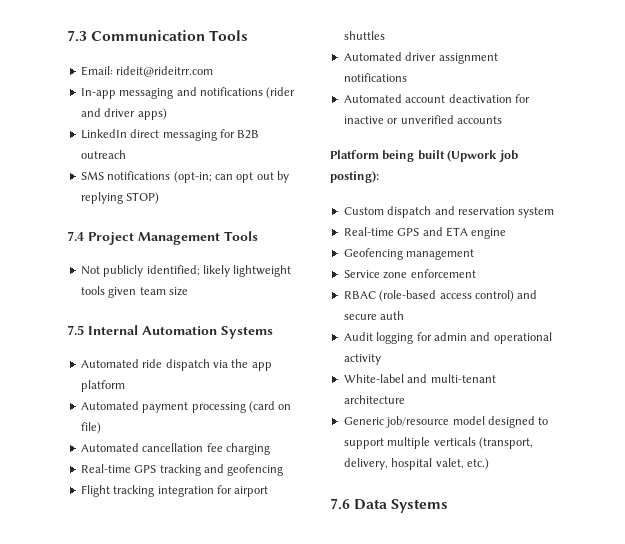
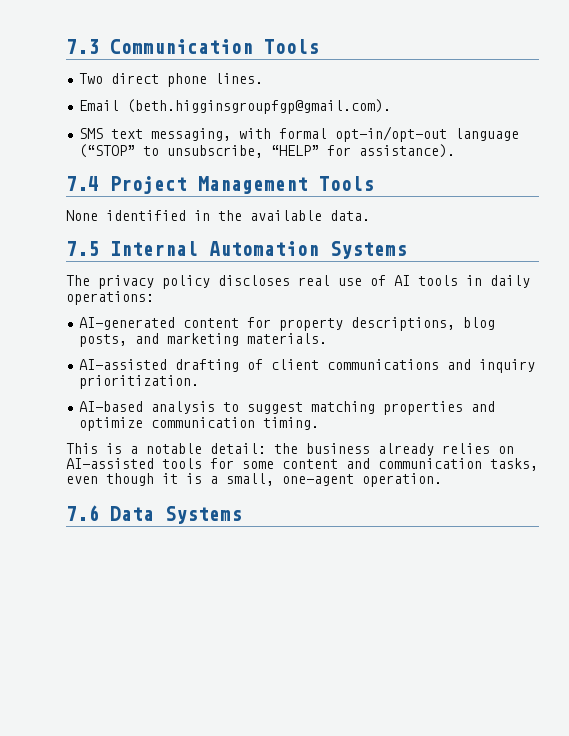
- Email: rideit@rideitrr.com
- In-app messaging and notifications (rider and driver apps)
- LinkedIn direct messaging for B2B outreach
- SMS notifications (opt-in; can opt out by replying STOP)
+ Two direct phone lines.
+ Email (beth.higginsgroupfgp@gmail.com).
+ SMS text messaging, with formal opt-in/opt-out language (“STOP” to unsubscribe, “HELP” for assistance).
  7.4 Project Management Tools
- Not publicly identified; likely lightweight tools given team size
+ None identified in the available data.
  7.5 Internal Automation Systems
- Automated ride dispatch via the app platform
- Automated payment processing (card on file)
- Automated cancellation fee charging
- Real-time GPS tracking and geofencing
- Flight tracking integration for airport shuttles
- Automated driver assignment notifications
- Automated account deactivation for inactive or unverified accounts
- Platform being built (Upwork job posting):
- Custom dispatch and reservation system
- Real-time GPS and ETA engine
- Geofencing management
- Service zone enforcement
- RBAC (role-based access control) and secure auth
- Audit logging for admin and operational activity
- White-label and multi-tenant architecture
- Generic job/resource model designed to support multiple verticals (transport, delivery, hospital valet, etc.)
+ The privacy policy discloses real use of AI tools in daily operations:
+ AI-generated content for property descriptions, blog posts, and marketing materials.
+ AI-assisted drafting of client communications and inquiry prioritization.
+ AI-based analysis to suggest matching properties and optimize communication timing.
+ This is a notable detail: the business already relies on AI-assisted tools for some content and communication tasks, even though it is a small, one-agent operation.

